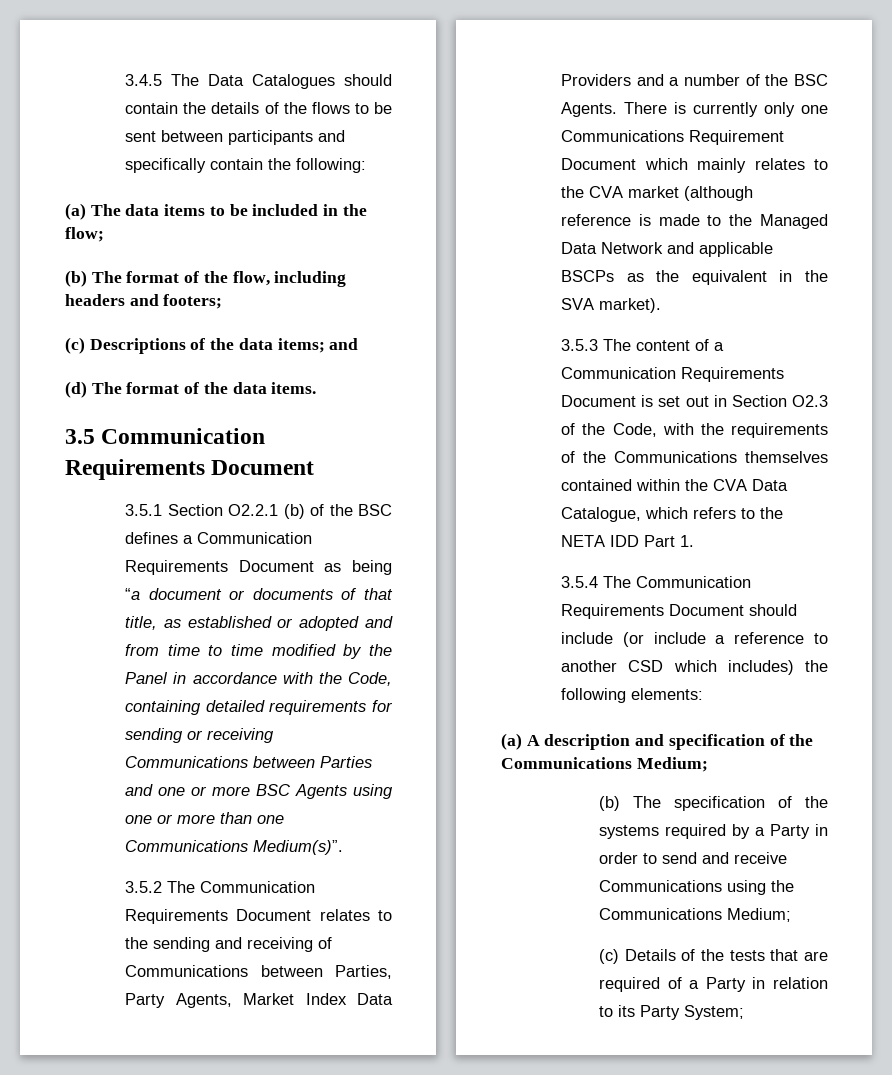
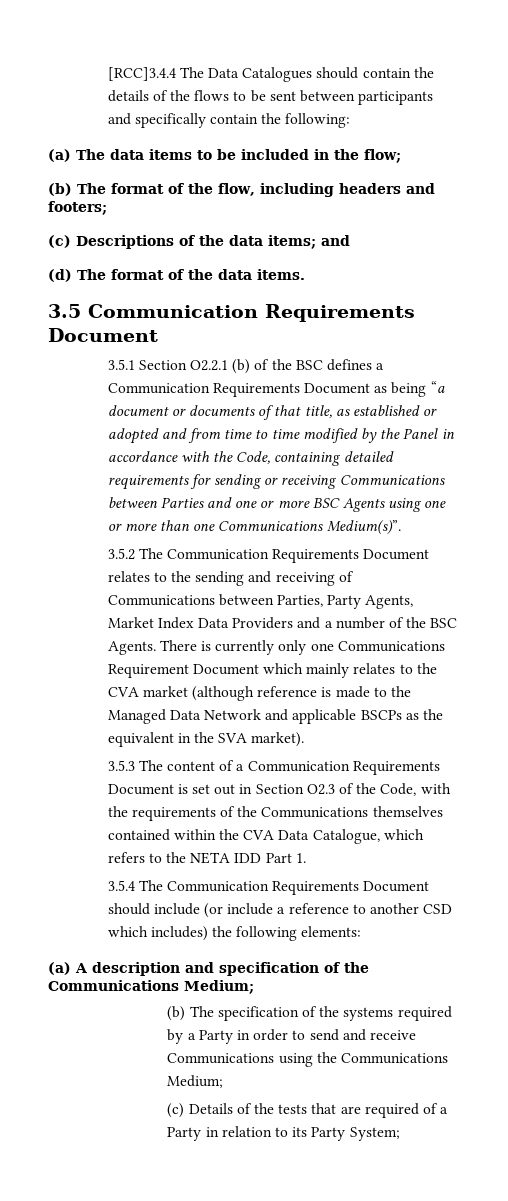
- 3.4.5 The Data Catalogues should contain the details of the flows to be sent between participants and specifically contain the following:
+ [RCC]3.4.4 The Data Catalogues should contain the details of the flows to be sent between participants and specifically contain the following:

